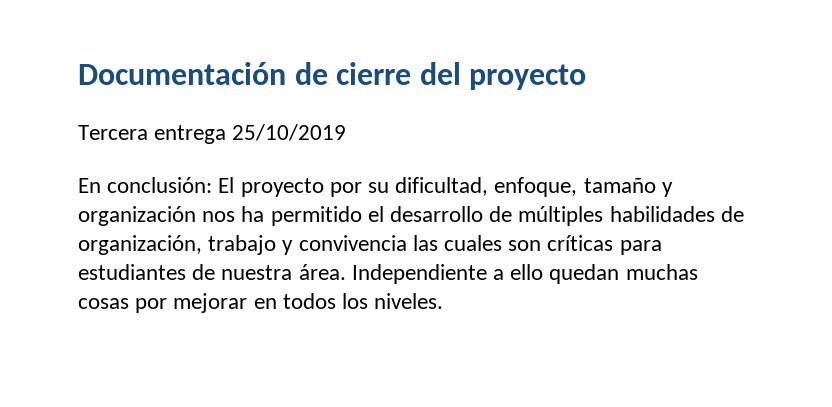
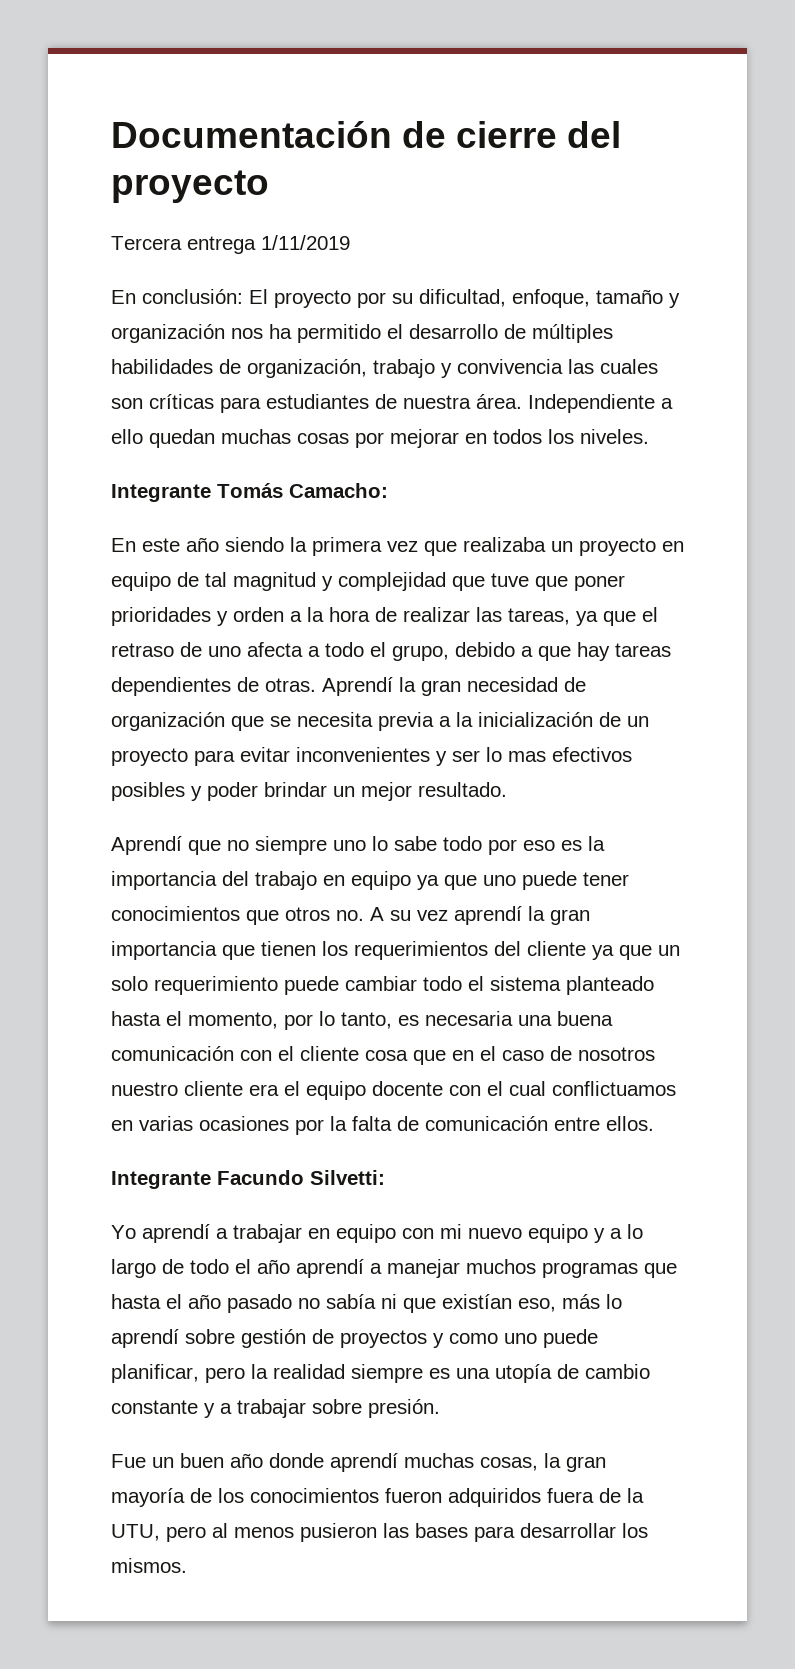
- Tercera entrega 25/10/2019
+ Tercera entrega 1/11/2019
+ Integrante Tomás Camacho:
+ En este año siendo la primera vez que realizaba un proyecto en equipo de tal magnitud y complejidad que tuve que poner prioridades y orden a la hora de realizar las tareas, ya que el retraso de uno afecta a todo el grupo, debido a que hay tareas dependientes de otras. Aprendí la gran necesidad de organización que se necesita previa a la inicialización de un proyecto para evitar inconvenientes y ser lo mas efectivos posibles y poder brindar un mejor resultado.
+ Aprendí que no siempre uno lo sabe todo por eso es la importancia del trabajo en equipo ya que uno puede tener conocimientos que otros no. A su vez aprendí la gran importancia que tienen los requerimientos del cliente ya que un solo requerimiento puede cambiar todo el sistema planteado hasta el momento, por lo tanto, es necesaria una buena comunicación con el cliente cosa que en el caso de nosotros nuestro cliente era el equipo docente con el cual conflictuamos en varias ocasiones por la falta de comunicación entre ellos.
+ Integrante Facundo Silvetti:
+ Yo aprendí a trabajar en equipo con mi nuevo equipo y a lo largo de todo el año aprendí a manejar muchos programas que hasta el año pasado no sabía ni que existían eso, más lo aprendí sobre gestión de proyectos y como uno puede planificar, pero la realidad siempre es una utopía de cambio constante y a trabajar sobre presión.
+ Fue un buen año donde aprendí muchas cosas, la gran mayoría de los conocimientos fueron adquiridos fuera de la UTU, pero al menos pusieron las bases para desarrollar los mismos.

